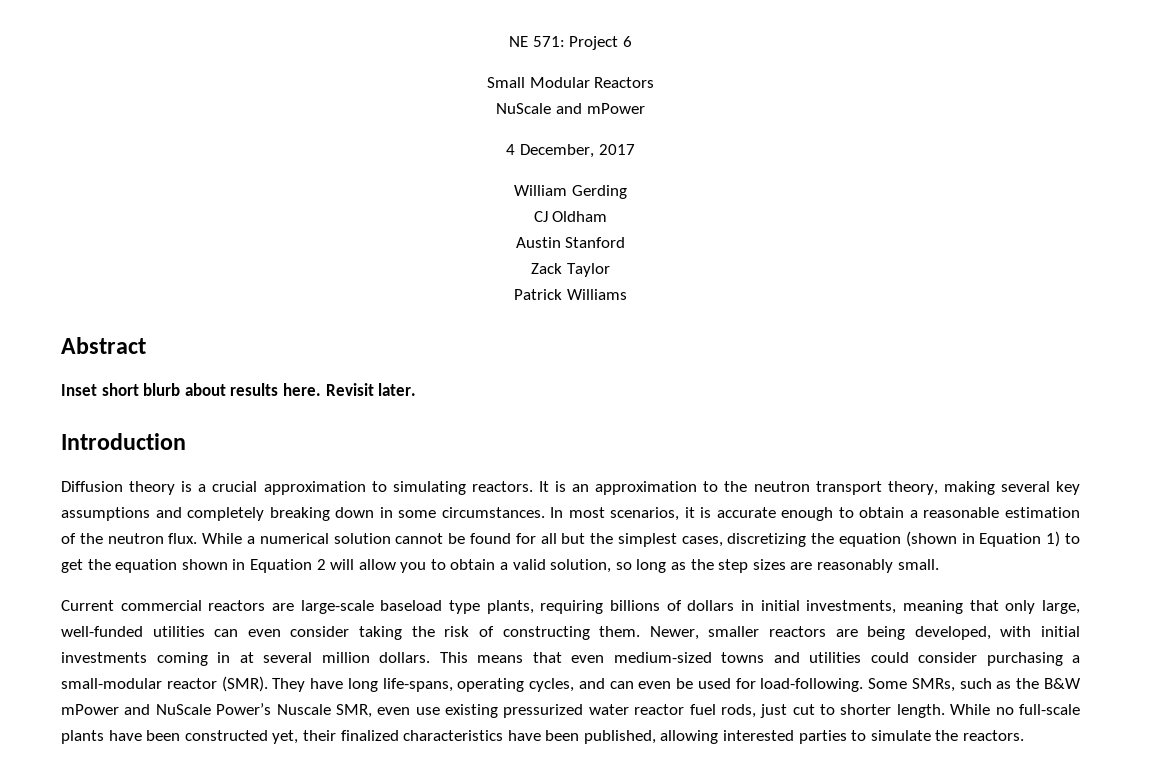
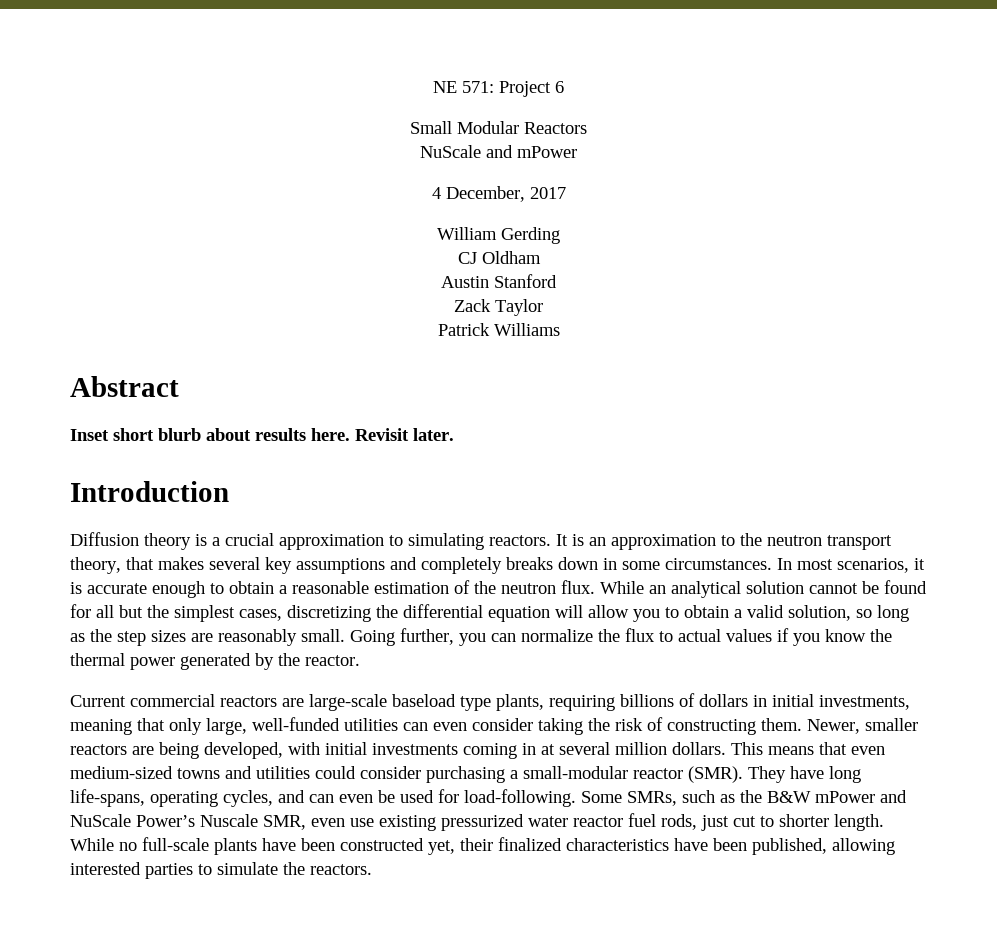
- It is an approximation to the neutron transport theory, making several key assumptions and completely breaking down in some circumstances.
+ It is an approximation to the neutron transport theory, that makes several key assumptions and completely breaks down in some circumstances.
- While a numerical solution cannot be found for all but the simplest cases, discretizing the equation (shown in Equation 1) to get the equation shown in Equation 2 will allow you to obtain a valid solution, so long as the step sizes are reasonably small.
+ While an analytical solution cannot be found for all but the simplest cases, discretizing the differential equation will allow you to obtain a valid solution, so long as the step sizes are reasonably small. Going further, you can normalize the flux to actual values if you know the thermal power generated by the reactor.

